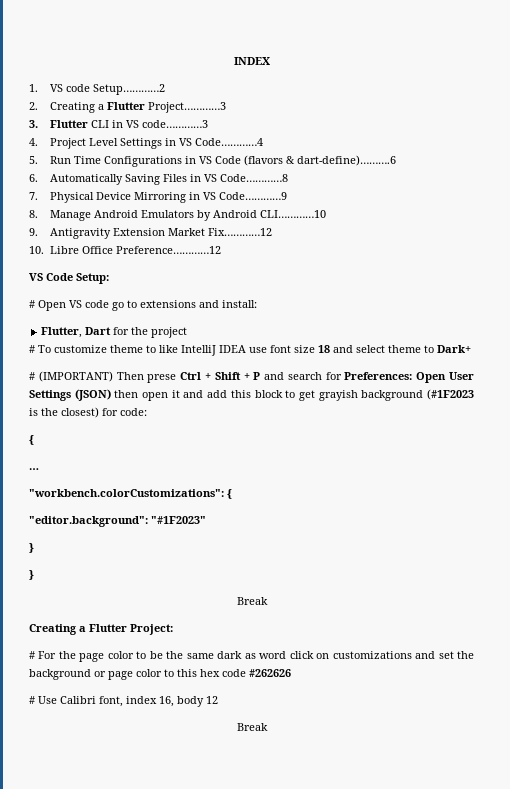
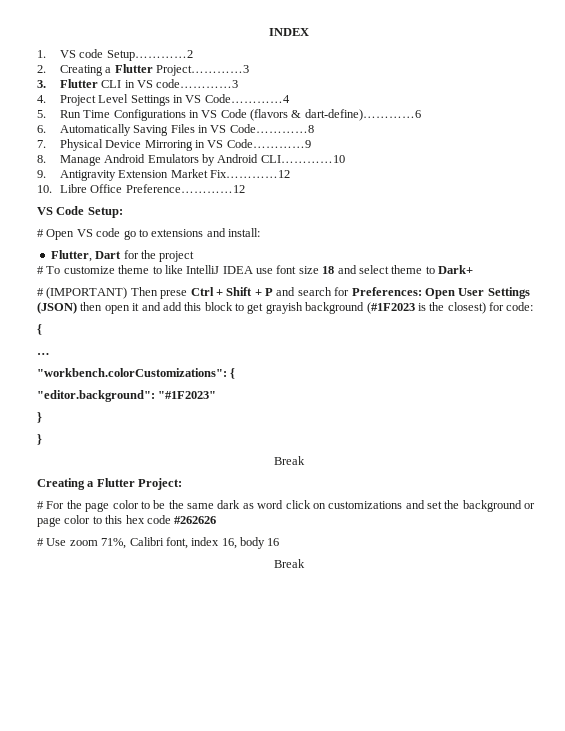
- 5. Run Time Configurations in VS Code (flavors & dart-define)……….6
+ 5. Run Time Configurations in VS Code (flavors & dart-define)…………6
- # Use Calibri font, index 16, body 12
+ # Use zoom 71%, Calibri font, index 16, body 16

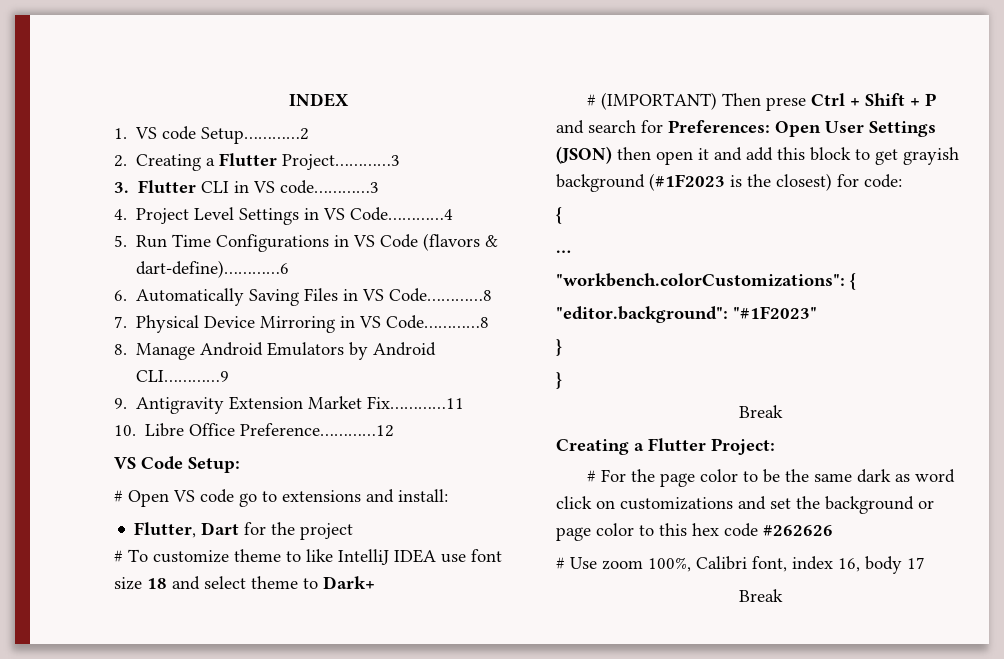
- 7. Physical Device Mirroring in VS Code…………9
+ 7. Physical Device Mirroring in VS Code…………8
- 8. Manage Android Emulators by Android CLI…………10
+ 8. Manage Android Emulators by Android CLI…………9
- 9. Antigravity Extension Market Fix…………12
+ 9. Antigravity Extension Market Fix…………11
- # Use zoom 71%, Calibri font, index 16, body 16
+ # Use zoom 100%, Calibri font, index 16, body 17

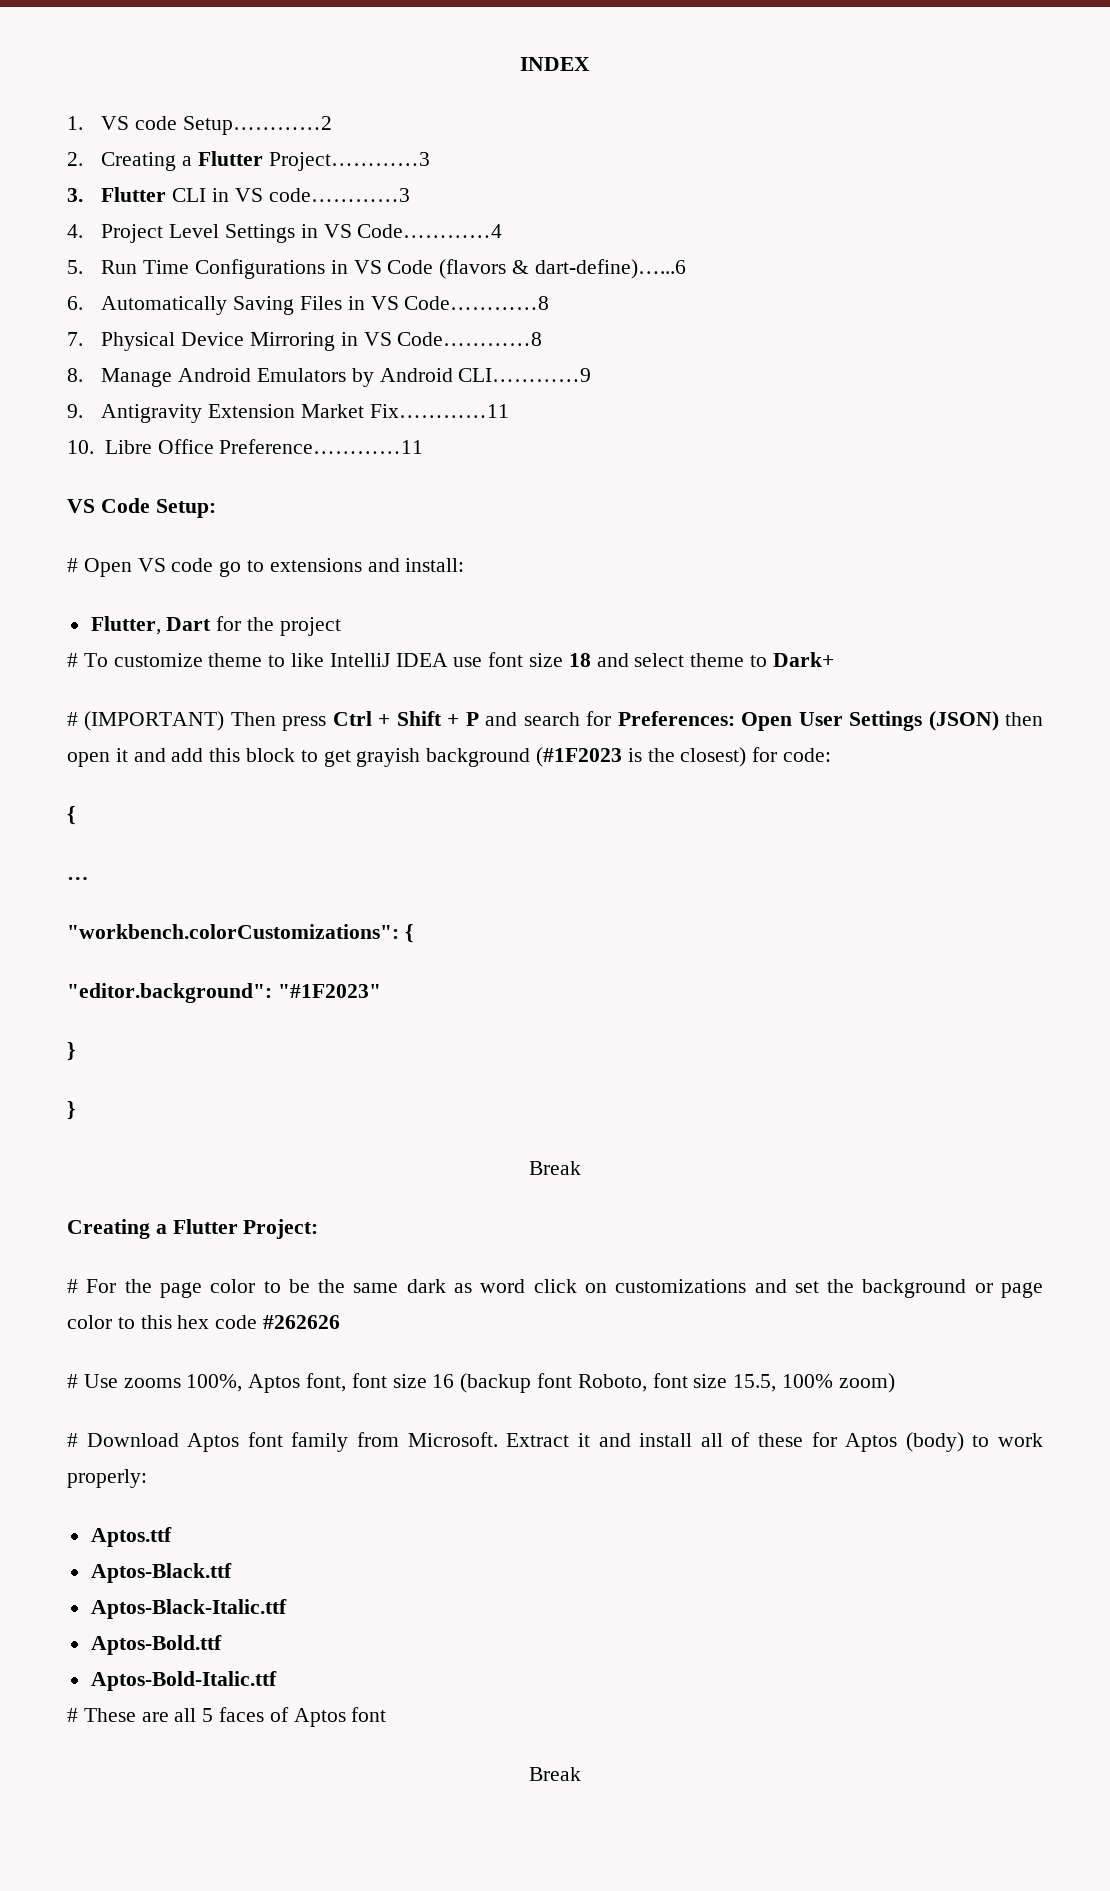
- 5. Run Time Configurations in VS Code (flavors & dart-define)…………6
+ 5. Run Time Configurations in VS Code (flavors & dart-define)…...6
- 10. Libre Office Preference…………12
+ 10. Libre Office Preference…………11
- # (IMPORTANT) Then prese Ctrl + Shift + P and search for Preferences: Open User Settings (JSON) then open it and add this block to get grayish background (#1F2023 is the closest) for code:
+ # (IMPORTANT) Then press Ctrl + Shift + P and search for Preferences: Open User Settings (JSON) then open it and add this block to get grayish background (#1F2023 is the closest) for code:
- # Use zoom 100%, Calibri font, index 16, body 17
+ # Use zooms 100%, Aptos font, font size 16 (backup font Roboto, font size 15.5, 100% zoom)
+ # Download Aptos font family from Microsoft. Extract it and install all of these for Aptos (body) to work properly:
+ Aptos.ttf
+ Aptos-Black.ttf
+ Aptos-Black-Italic.ttf
+ Aptos-Bold.ttf
+ Aptos-Bold-Italic.ttf
+ # These are all 5 faces of Aptos font

